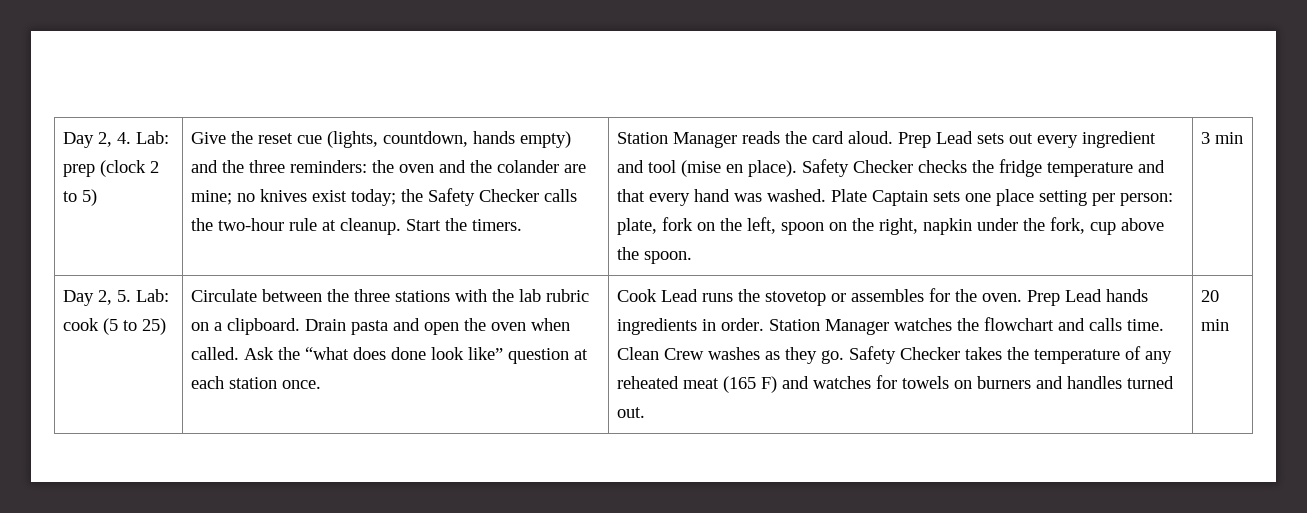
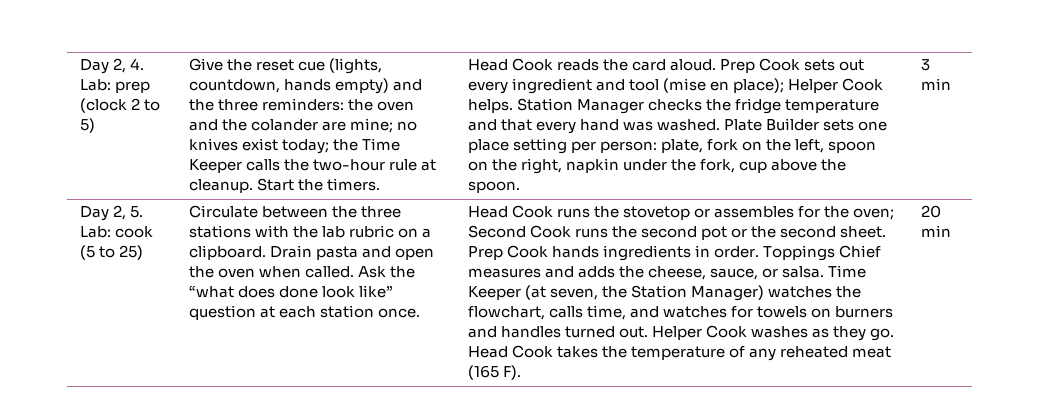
- Give the reset cue (lights, countdown, hands empty) and the three reminders: the oven and the colander are mine; no knives exist today; the Safety Checker calls the two-hour rule at cleanup.
+ Give the reset cue (lights, countdown, hands empty) and the three reminders: the oven and the colander are mine; no knives exist today; the Time Keeper calls the two-hour rule at cleanup.
- Station Manager reads the card aloud.
+ Head Cook reads the card aloud.
- Prep Lead sets out every ingredient and tool (mise en place). Safety Checker checks the fridge temperature and that every hand was washed.
+ Prep Cook sets out every ingredient and tool (mise en place); Helper Cook helps. Station Manager checks the fridge temperature and that every hand was washed.
- Plate Captain sets one place setting per person: plate, fork on the left, spoon on the right, napkin under the fork, cup above the spoon.
+ Plate Builder sets one place setting per person: plate, fork on the left, spoon on the right, napkin under the fork, cup above the spoon.
- Cook Lead runs the stovetop or assembles for the oven. Prep Lead hands ingredients in order. Station Manager watches the flowchart and calls time. Clean Crew washes as they go. Safety Checker takes the temperature of any reheated meat (165 F) and watches for towels on burners and handles turned out.
+ Head Cook runs the stovetop or assembles for the oven; Second Cook runs the second pot or the second sheet. Prep Cook hands ingredients in order. Toppings Chief measures and adds the cheese, sauce, or salsa. Time Keeper (at seven, the Station Manager) watches the flowchart, calls time, and watches for towels on burners and handles turned out. Helper Cook washes as they go. Head Cook takes the temperature of any reheated meat (165 F).

